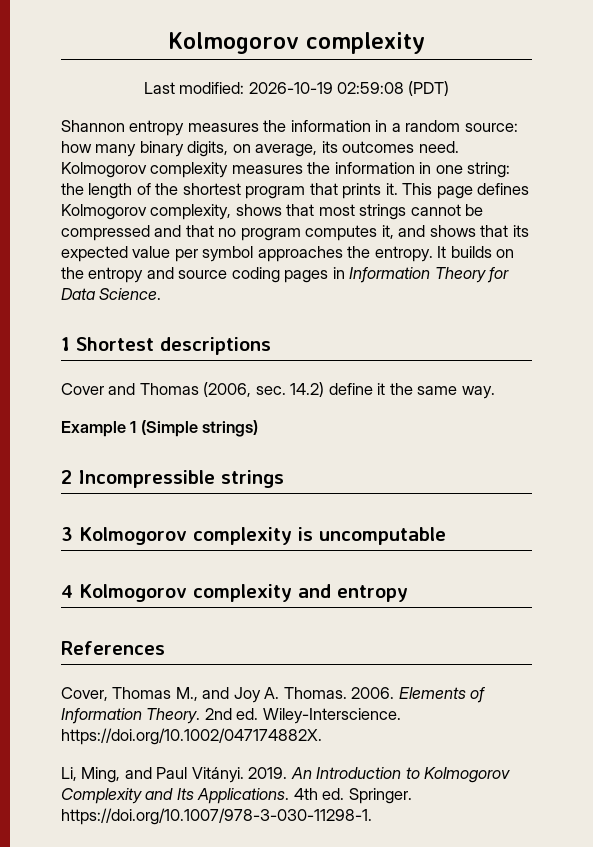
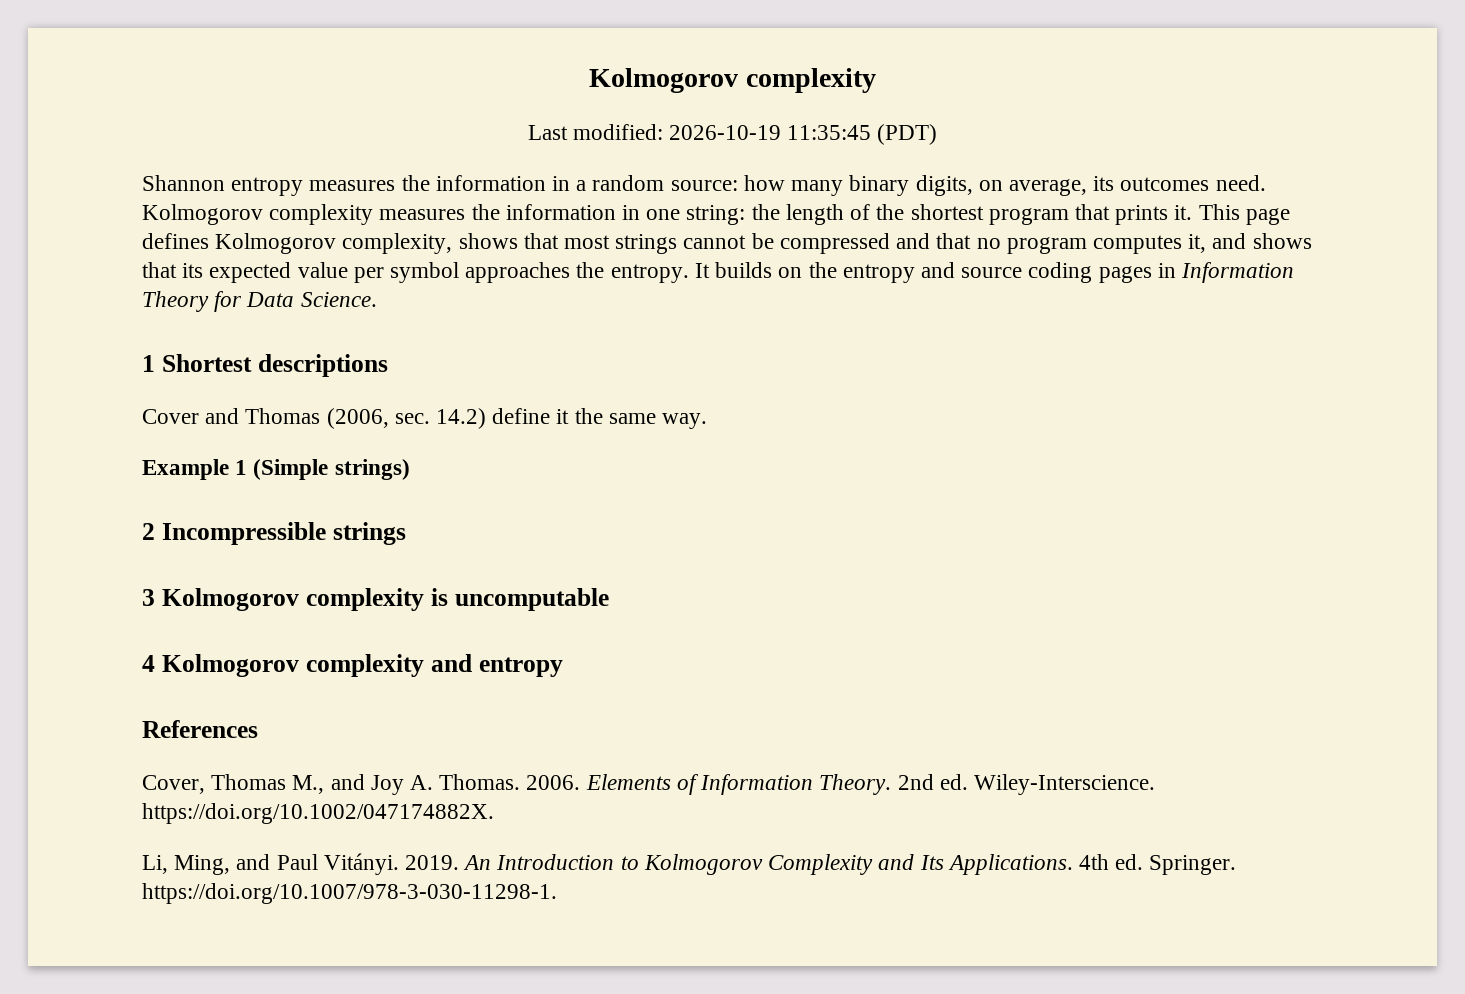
- Last modified: 2026-10-19 02:59:08 (PDT)
+ Last modified: 2026-10-19 11:35:45 (PDT)

